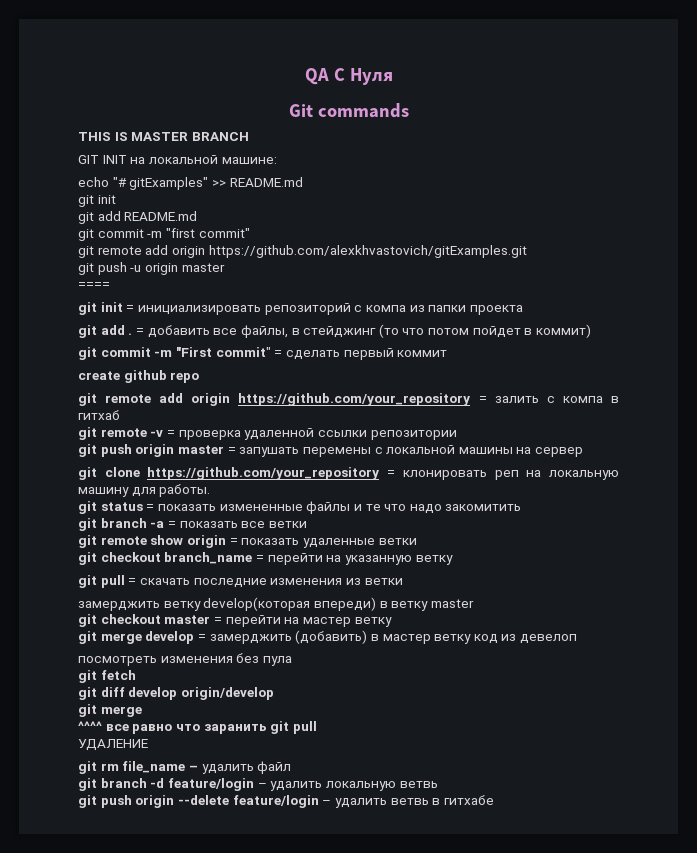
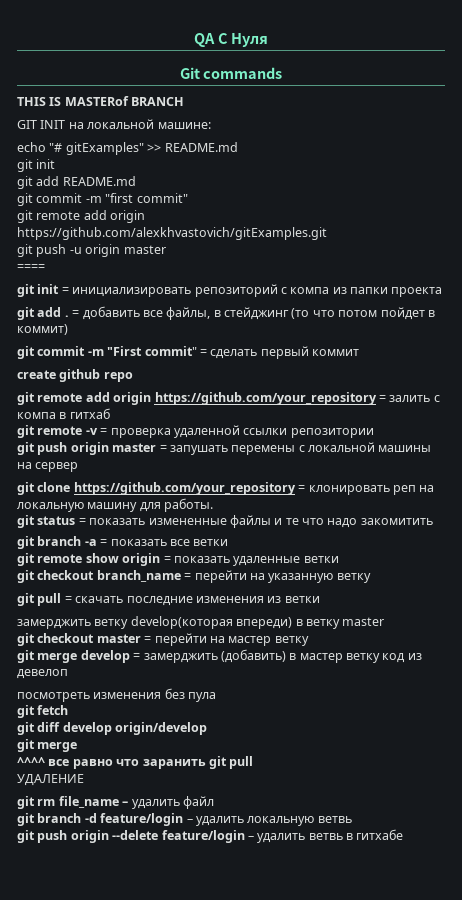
- THIS IS MASTER BRANCH
+ THIS IS MASTERof BRANCH

